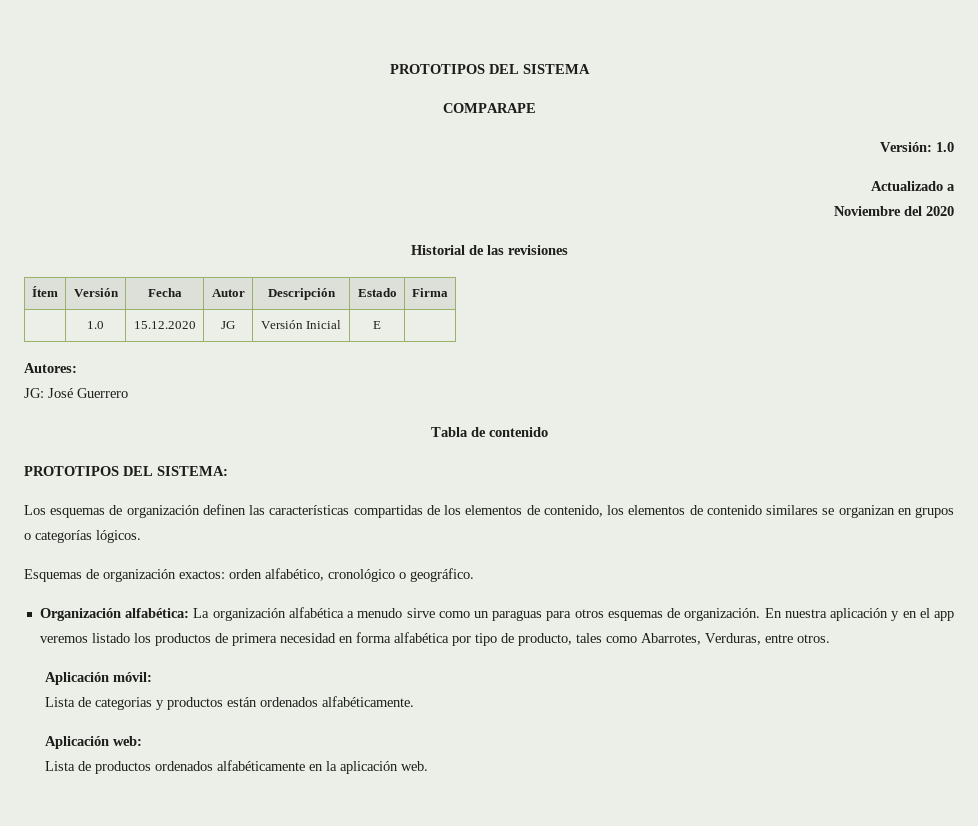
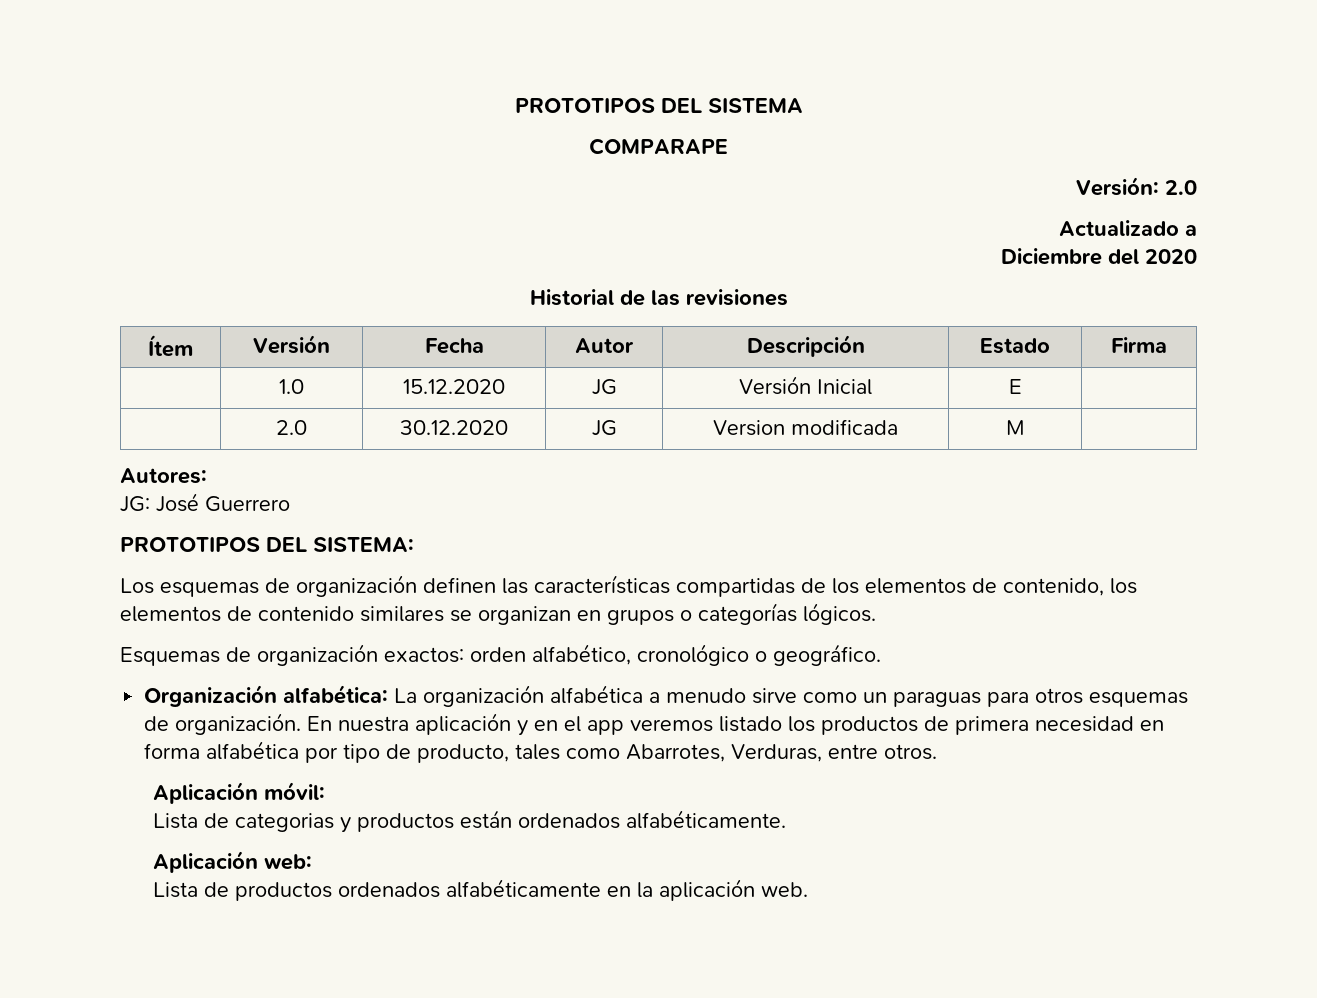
- Versión: 1.0
+ Versión: 2.0
- Noviembre del 2020
+ Diciembre del 2020
+ | 2.0 | 30.12.2020 | JG | Version modificada | M |
- Tabla de contenido

